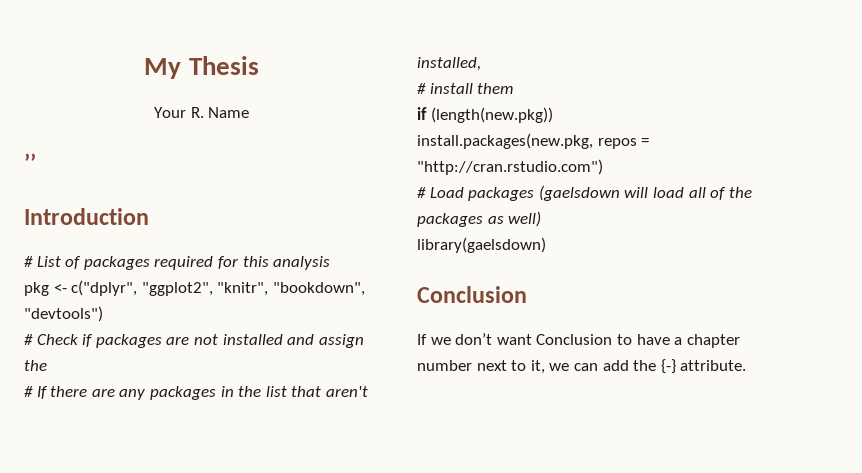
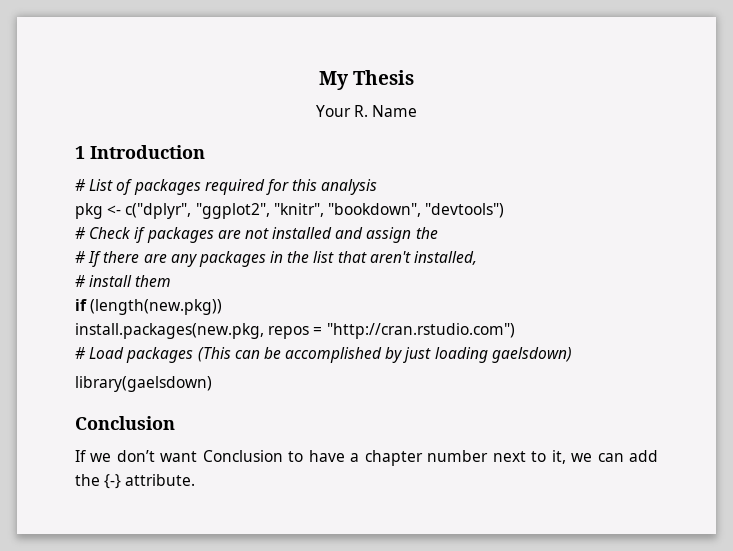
- ’’
- Introduction
+ 1 Introduction
- # Load packages (gaelsdown will load all of the packages as well)
+ # Load packages (This can be accomplished by just loading gaelsdown)

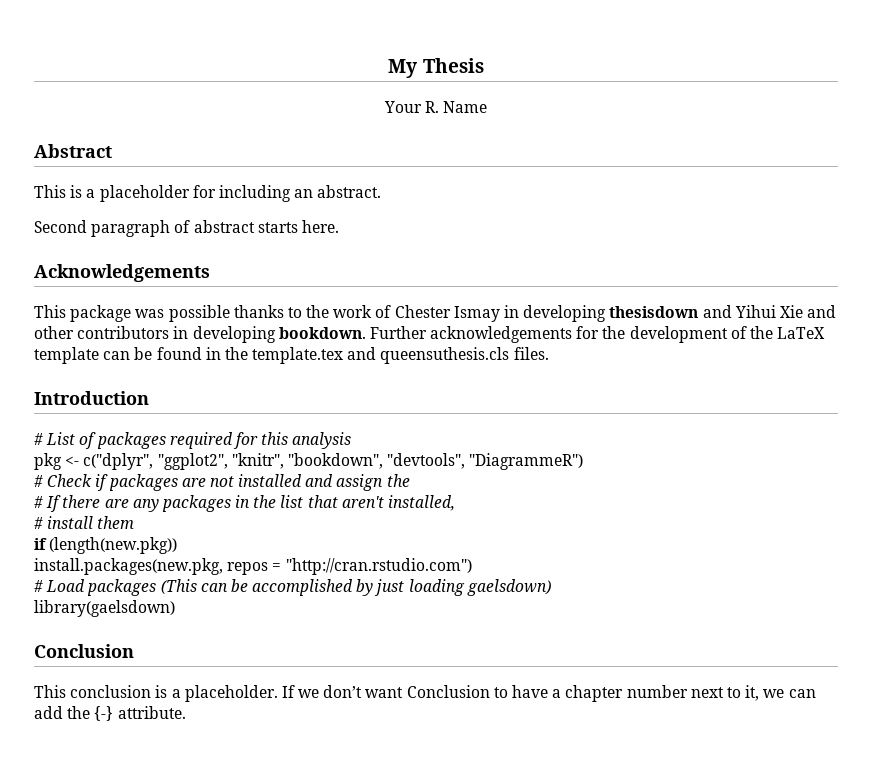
- 1 Introduction
+ Abstract
+ This is a placeholder for including an abstract.
+ Second paragraph of abstract starts here.
+ Acknowledgements
+ This package was possible thanks to the work of Chester Ismay in developing thesisdown and Yihui Xie and other contributors in developing bookdown. Further acknowledgements for the development of the LaTeX template can be found in the template.tex and queensuthesis.cls files.
+ Introduction
- pkg <- c("dplyr", "ggplot2", "knitr", "bookdown", "devtools")
+ pkg <- c("dplyr", "ggplot2", "knitr", "bookdown", "devtools", "DiagrammeR")
+ This conclusion is a placeholder.

